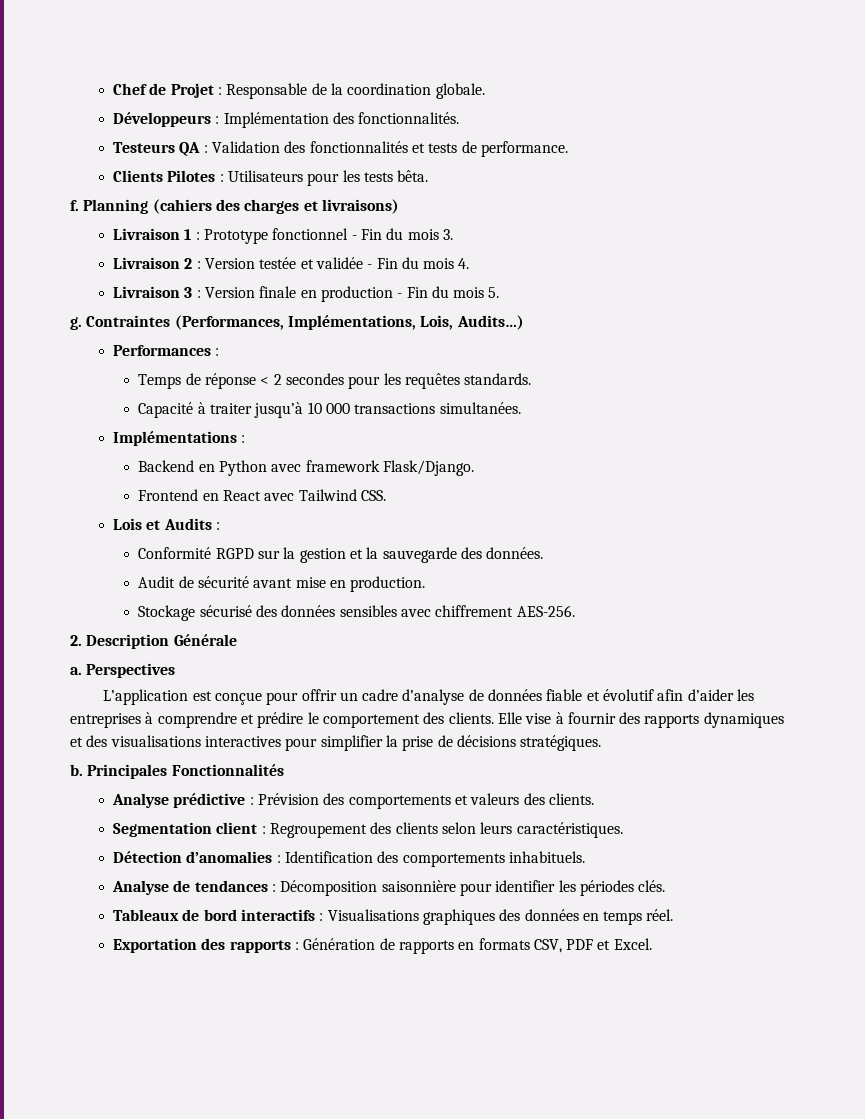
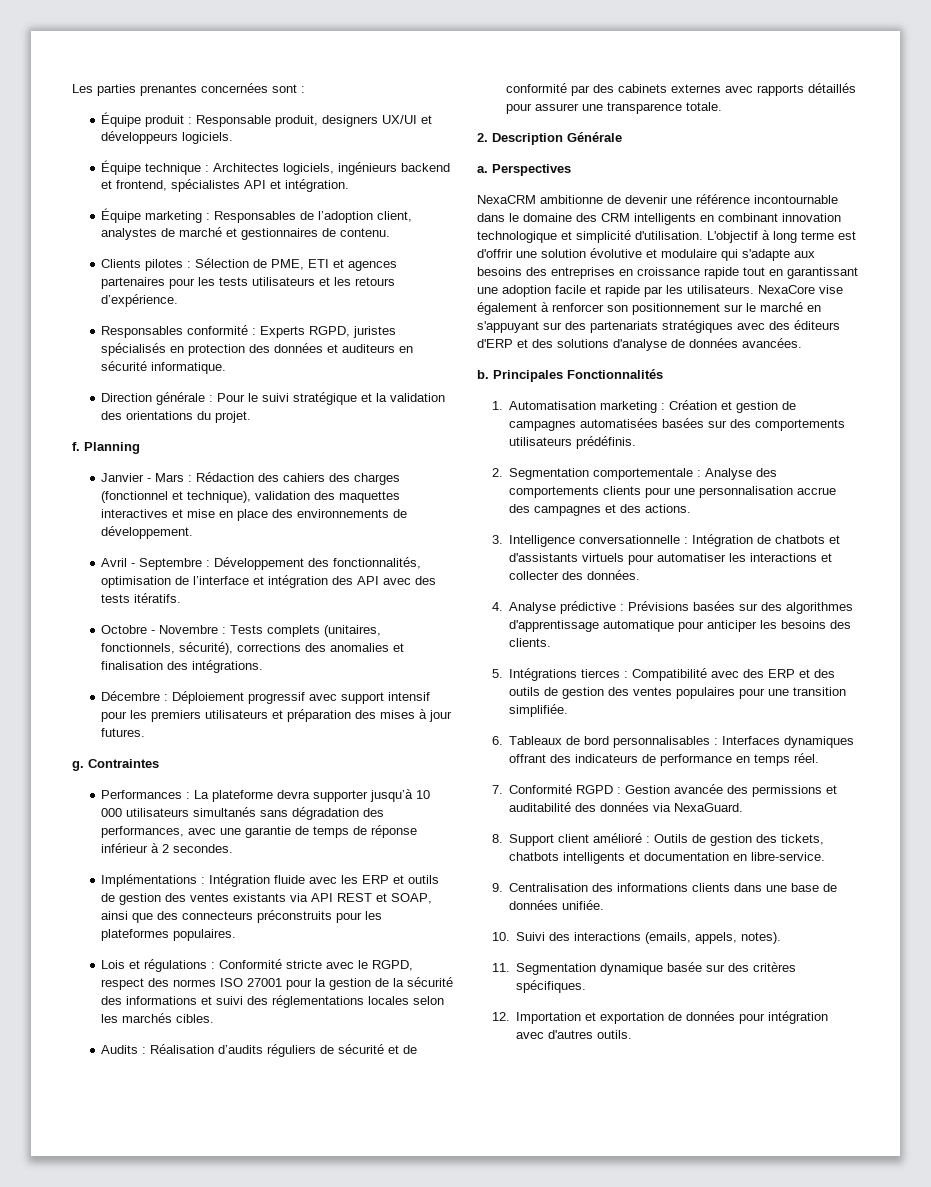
- Chef de Projet : Responsable de la coordination globale.
- Développeurs : Implémentation des fonctionnalités.
- Testeurs QA : Validation des fonctionnalités et tests de performance.
- Clients Pilotes : Utilisateurs pour les tests bêta.
- f. Planning (cahiers des charges et livraisons)
- Livraison 1 : Prototype fonctionnel - Fin du mois 3.
- Livraison 2 : Version testée et validée - Fin du mois 4.
- Livraison 3 : Version finale en production - Fin du mois 5.
- g. Contraintes (Performances, Implémentations, Lois, Audits…)
- Performances :
- Temps de réponse < 2 secondes pour les requêtes standards.
- Capacité à traiter jusqu’à 10 000 transactions simultanées.
- Implémentations :
- Backend en Python avec framework Flask/Django.
- Frontend en React avec Tailwind CSS.
- Lois et Audits :
- Conformité RGPD sur la gestion et la sauvegarde des données.
- Audit de sécurité avant mise en production.
- Stockage sécurisé des données sensibles avec chiffrement AES-256.
+ Les parties prenantes concernées sont :
+ Équipe produit : Responsable produit, designers UX/UI et développeurs logiciels.
+ Équipe technique : Architectes logiciels, ingénieurs backend et frontend, spécialistes API et intégration.
+ Équipe marketing : Responsables de l’adoption client, analystes de marché et gestionnaires de contenu.
+ Clients pilotes : Sélection de PME, ETI et agences partenaires pour les tests utilisateurs et les retours d’expérience.
+ Responsables conformité : Experts RGPD, juristes spécialisés en protection des données et auditeurs en sécurité informatique.
+ Direction générale : Pour le suivi stratégique et la validation des orientations du projet.
+ f. Planning
+ Janvier - Mars : Rédaction des cahiers des charges (fonctionnel et technique), validation des maquettes interactives et mise en place des environnements de développement.
+ Avril - Septembre : Développement des fonctionnalités, optimisation de l’interface et intégration des API avec des tests itératifs.
+ Octobre - Novembre : Tests complets (unitaires, fonctionnels, sécurité), corrections des anomalies et finalisation des intégrations.
+ Décembre : Déploiement progressif avec support intensif pour les premiers utilisateurs et préparation des mises à jour futures.
+ g. Contraintes
+ Performances : La plateforme devra supporter jusqu’à 10 000 utilisateurs simultanés sans dégradation des performances, avec une garantie de temps de réponse inférieur à 2 secondes.
+ Implémentations : Intégration fluide avec les ERP et outils de gestion des ventes existants via API REST et SOAP, ainsi que des connecteurs préconstruits pour les plateformes populaires.
+ Lois et régulations : Conformité stricte avec le RGPD, respect des normes ISO 27001 pour la gestion de la sécurité des informations et suivi des réglementations locales selon les marchés cibles.
+ Audits : Réalisation d’audits réguliers de sécurité et de conformité par des cabinets externes avec rapports détaillés pour assurer une transparence totale.
- L’application est conçue pour offrir un cadre d’analyse de données fiable et évolutif afin d’aider les entreprises à comprendre et prédire le comportement des clients. Elle vise à fournir des rapports dynamiques et des visualisations interactives pour simplifier la prise de décisions stratégiques.
+ NexaCRM ambitionne de devenir une référence incontournable dans le domaine des CRM intelligents en combinant innovation technologique et simplicité d'utilisation. L'objectif à long terme est d'offrir une solution évolutive et modulaire qui s'adapte aux besoins des entreprises en croissance rapide tout en garantissant une adoption facile et rapide par les utilisateurs. NexaCore vise également à renforcer son positionnement sur le marché en s'appuyant sur des partenariats stratégiques avec des éditeurs d'ERP et des solutions d'analyse de données avancées.
  b. Principales Fonctionnalités
- Analyse prédictive : Prévision des comportements et valeurs des clients.
- Segmentation client : Regroupement des clients selon leurs caractéristiques.
- Détection d’anomalies : Identification des comportements inhabituels.
- Analyse de tendances : Décomposition saisonnière pour identifier les périodes clés.
- Tableaux de bord interactifs : Visualisations graphiques des données en temps réel.
- Exportation des rapports : Génération de rapports en formats CSV, PDF et Excel.
+ 1. Automatisation marketing : Création et gestion de campagnes automatisées basées sur des comportements utilisateurs prédéfinis.
+ 2. Segmentation comportementale : Analyse des comportements clients pour une personnalisation accrue des campagnes et des actions.
+ 3. Intelligence conversationnelle : Intégration de chatbots et d'assistants virtuels pour automatiser les interactions et collecter des données.
+ 4. Analyse prédictive : Prévisions basées sur des algorithmes d'apprentissage automatique pour anticiper les besoins des clients.
+ 5. Intégrations tierces : Compatibilité avec des ERP et des outils de gestion des ventes populaires pour une transition simplifiée.
+ 6. Tableaux de bord personnalisables : Interfaces dynamiques offrant des indicateurs de performance en temps réel.
+ 7. Conformité RGPD : Gestion avancée des permissions et auditabilité des données via NexaGuard.
+ 8. Support client amélioré : Outils de gestion des tickets, chatbots intelligents et documentation en libre-service.
+ 9. Centralisation des informations clients dans une base de données unifiée.
+ 10. Suivi des interactions (emails, appels, notes).
+ 11. Segmentation dynamique basée sur des critères spécifiques.
+ 12. Importation et exportation de données pour intégration avec d'autres outils.

